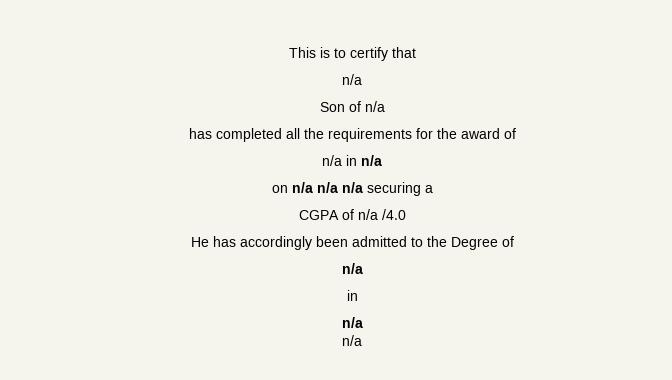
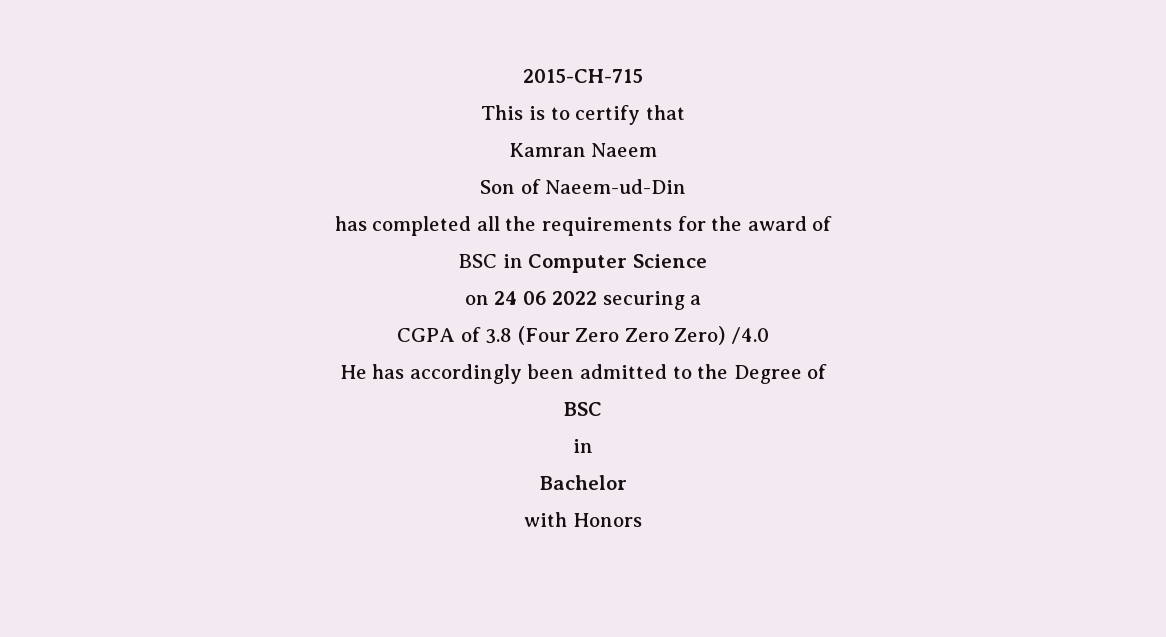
+ 2015-CH-715
  This is to certify that
- n/a
+ Kamran Naeem
- Son of n/a
+ Son of Naeem-ud-Din
- n/a in n/a
- on n/a n/a n/a securing a
+ BSC in Computer Science
+ on 24 06 2022 securing a
- CGPA of n/a /4.0
+ CGPA of 3.8 (Four Zero Zero Zero) /4.0
  He has accordingly been admitted to the Degree of
- n/a
+ BSC
  in
- n/a
- n/a
+ Bachelor
+ with Honors

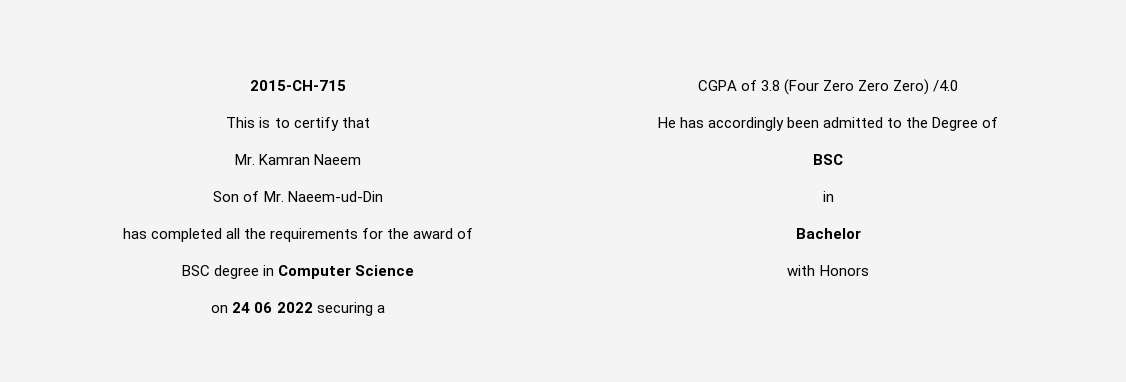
- Kamran Naeem
+ Mr. Kamran Naeem
- Son of Naeem-ud-Din
+ Son of Mr. Naeem-ud-Din
- BSC in Computer Science
+ BSC degree in Computer Science

